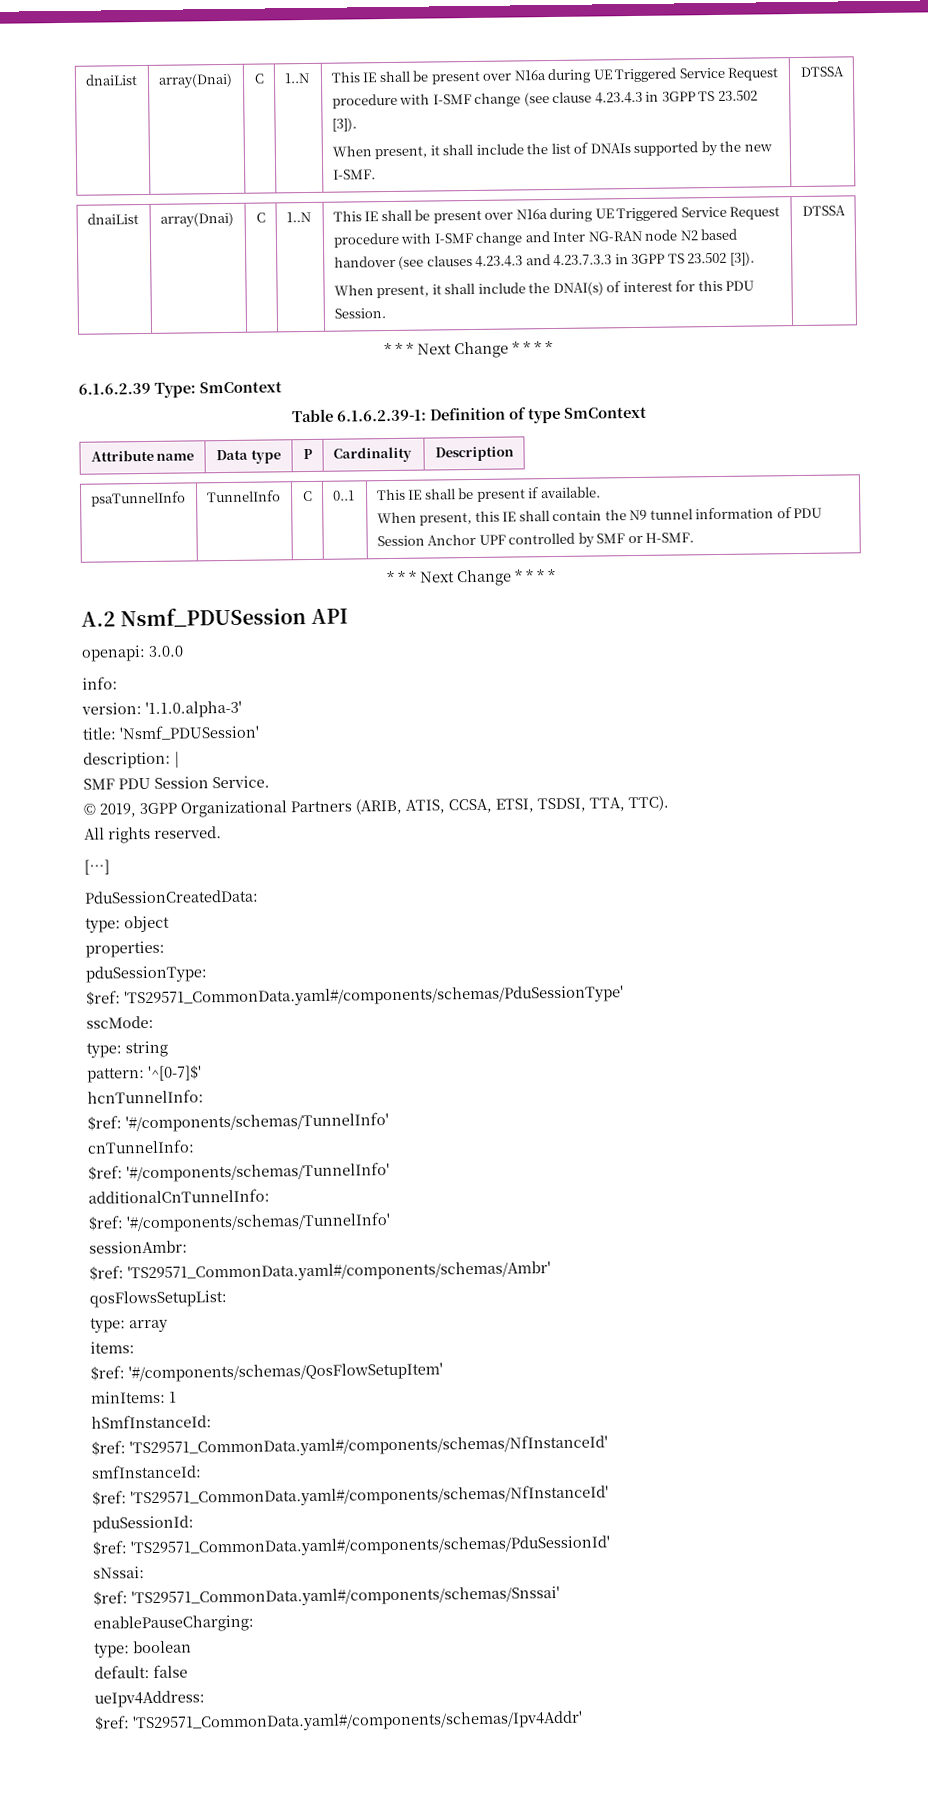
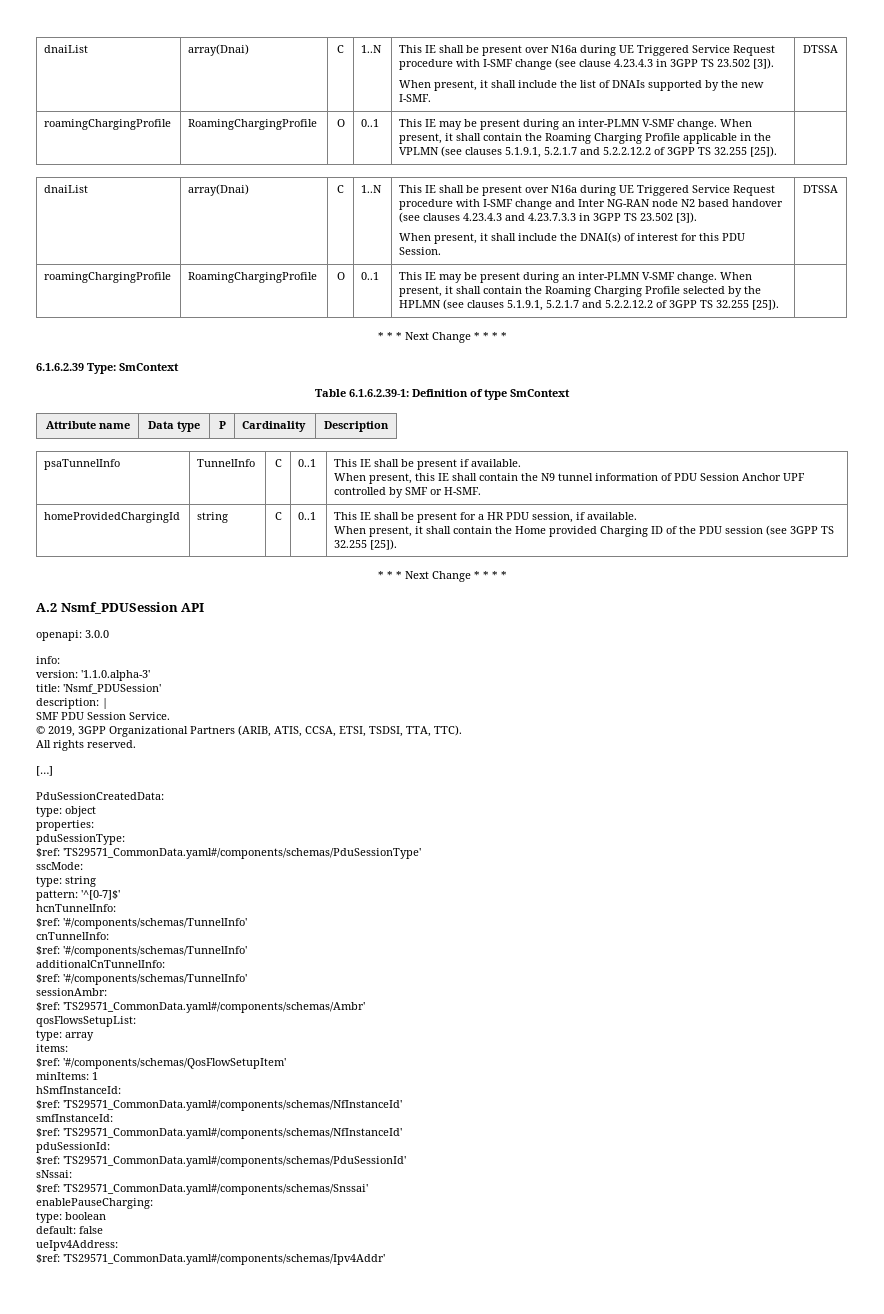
+ roamingChargingProfile | RoamingChargingProfile | O | 0..1 | This IE may be present during an inter-PLMN V-SMF change. When present, it shall contain the Roaming Charging Profile applicable in the VPLMN (see clauses 5.1.9.1, 5.2.1.7 and 5.2.2.12.2 of 3GPP TS 32.255 [25]). |
+ roamingChargingProfile | RoamingChargingProfile | O | 0..1 | This IE may be present during an inter-PLMN V-SMF change. When present, it shall contain the Roaming Charging Profile selected by the HPLMN (see clauses 5.1.9.1, 5.2.1.7 and 5.2.2.12.2 of 3GPP TS 32.255 [25]). |
+ homeProvidedChargingId | string | C | 0..1 | This IE shall be present for a HR PDU session, if available.
+ When present, it shall contain the Home provided Charging ID of the PDU session (see 3GPP TS 32.255 [25]).

